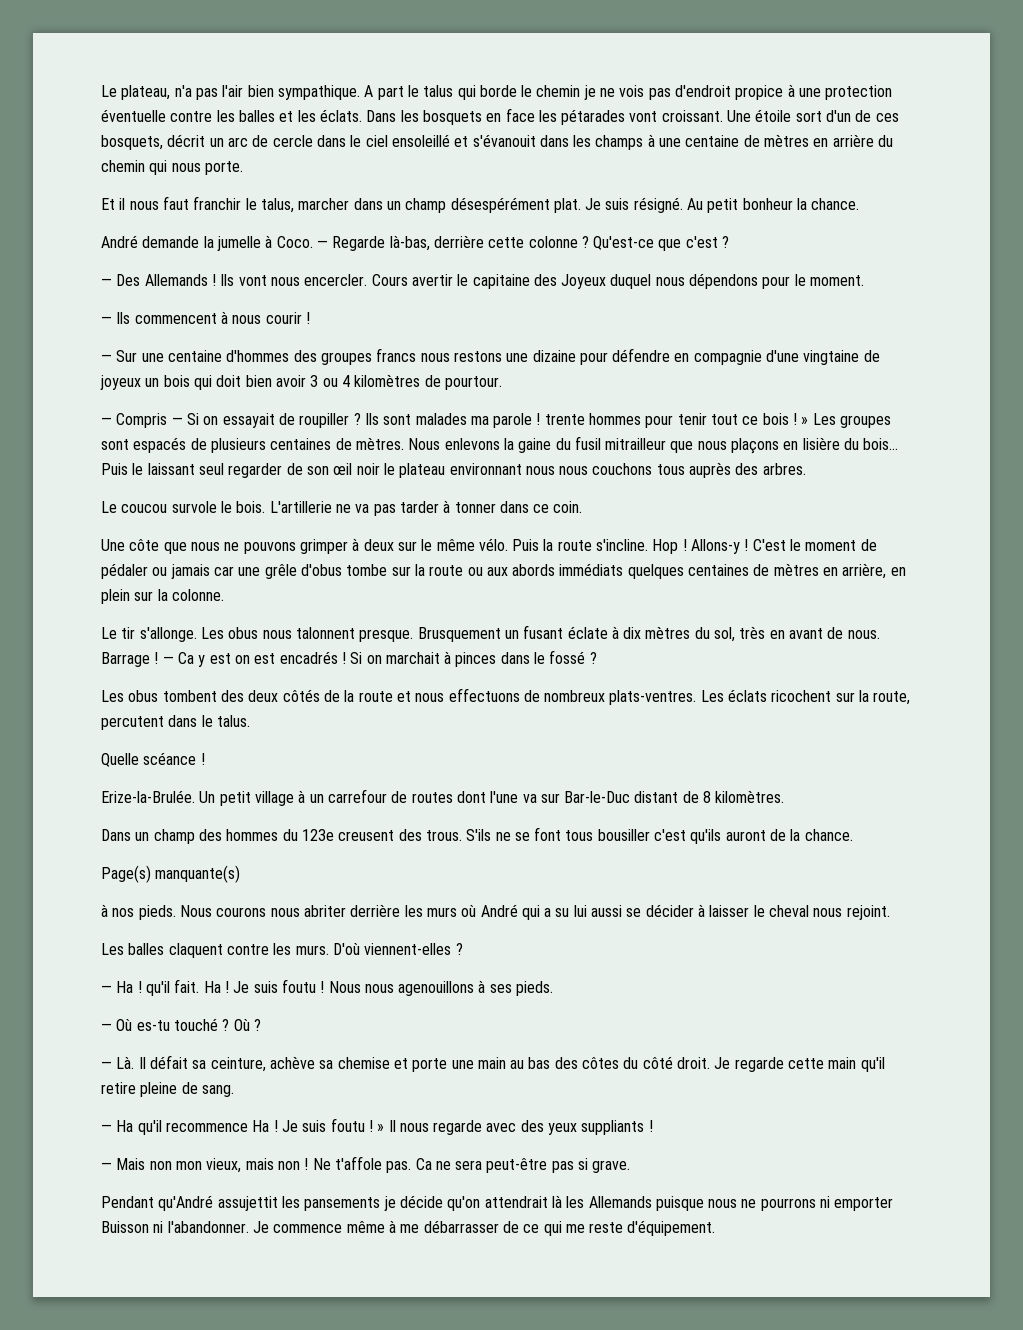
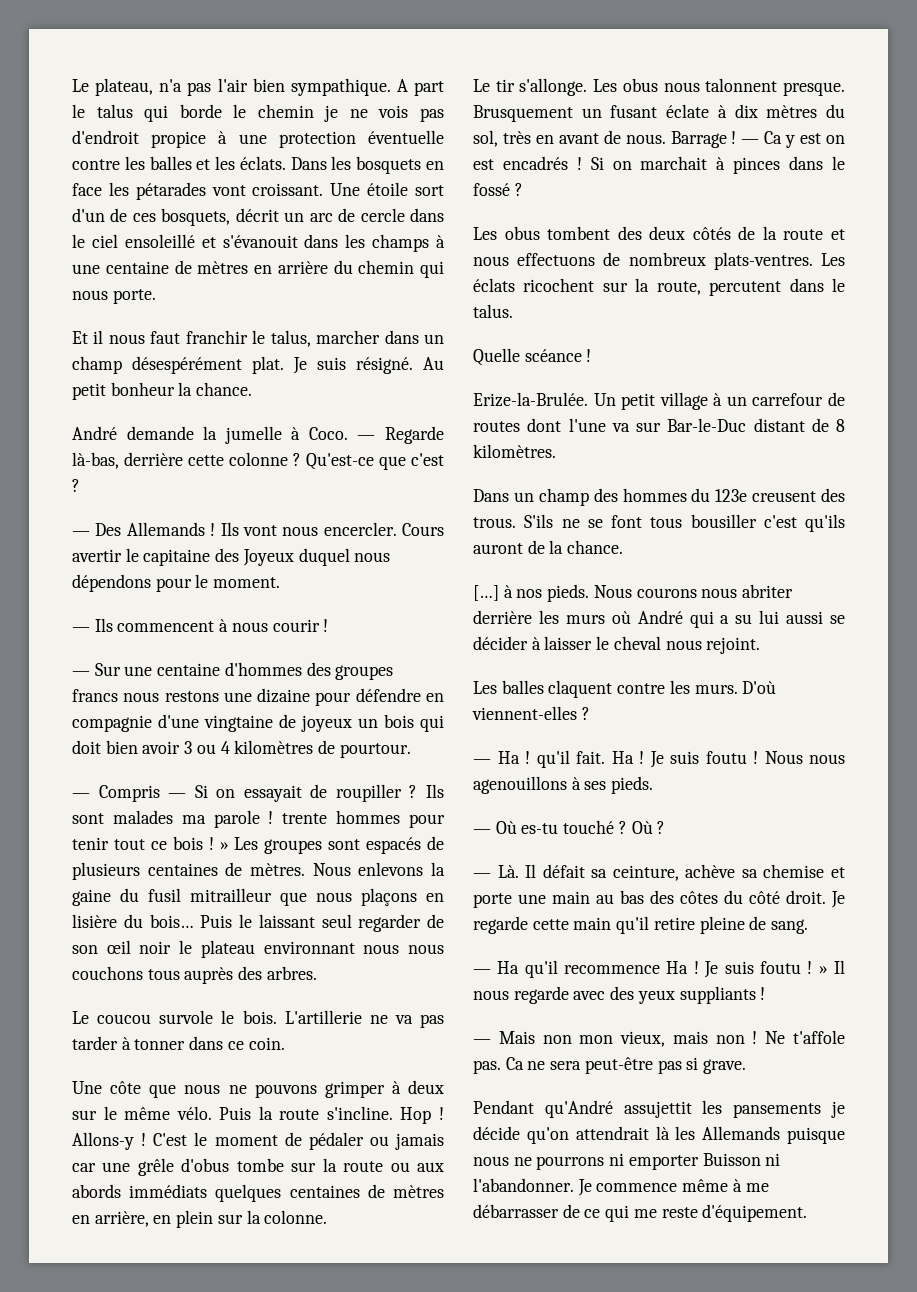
- Page(s) manquante(s)
- à nos pieds.
+ […] à nos pieds.

